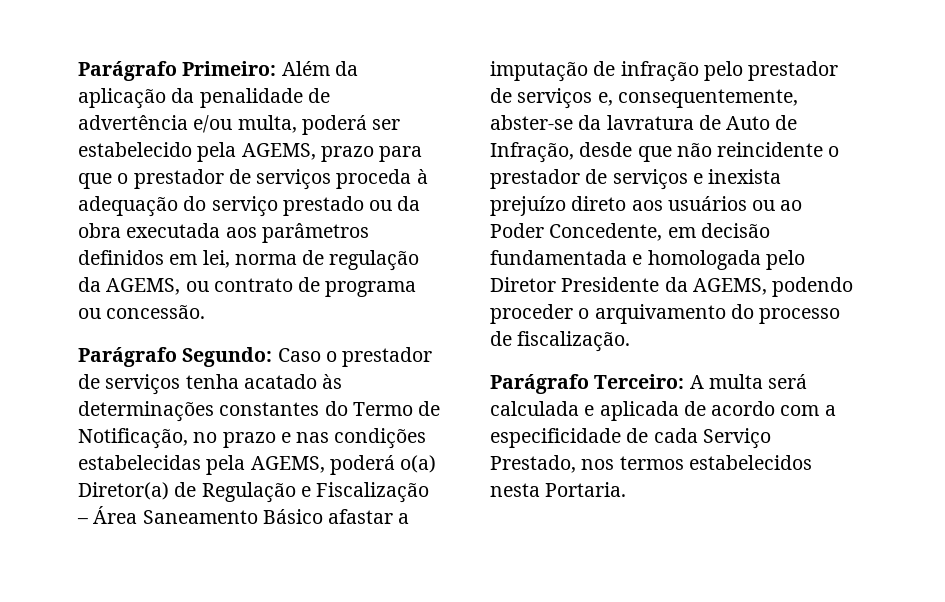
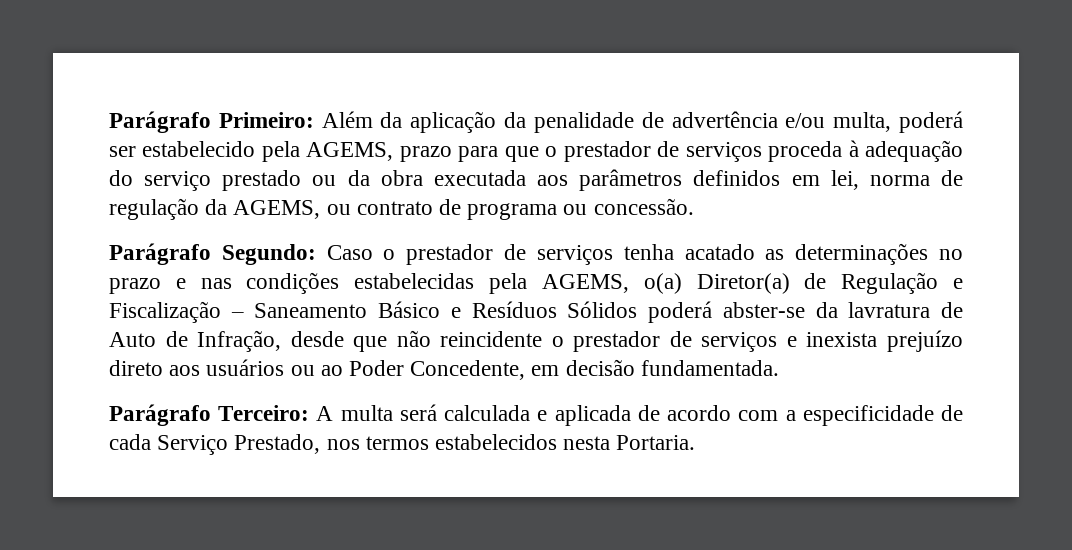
- Parágrafo Segundo: Caso o prestador de serviços tenha acatado às determinações constantes do Termo de Notificação, no prazo e nas condições estabelecidas pela AGEMS, poderá o(a) Diretor(a) de Regulação e Fiscalização – Área Saneamento Básico afastar a imputação de infração pelo prestador de serviços e, consequentemente, abster-se da lavratura de Auto de Infração, desde que não reincidente o prestador de serviços e inexista prejuízo direto aos usuários ou ao Poder Concedente, em decisão fundamentada e homologada pelo Diretor Presidente da AGEMS, podendo proceder o arquivamento do processo de fiscalização.
+ Parágrafo Segundo: Caso o prestador de serviços tenha acatado as determinações no prazo e nas condições estabelecidas pela AGEMS, o(a) Diretor(a) de Regulação e Fiscalização – Saneamento Básico e Resíduos Sólidos poderá abster-se da lavratura de Auto de Infração, desde que não reincidente o prestador de serviços e inexista prejuízo direto aos usuários ou ao Poder Concedente, em decisão fundamentada.

